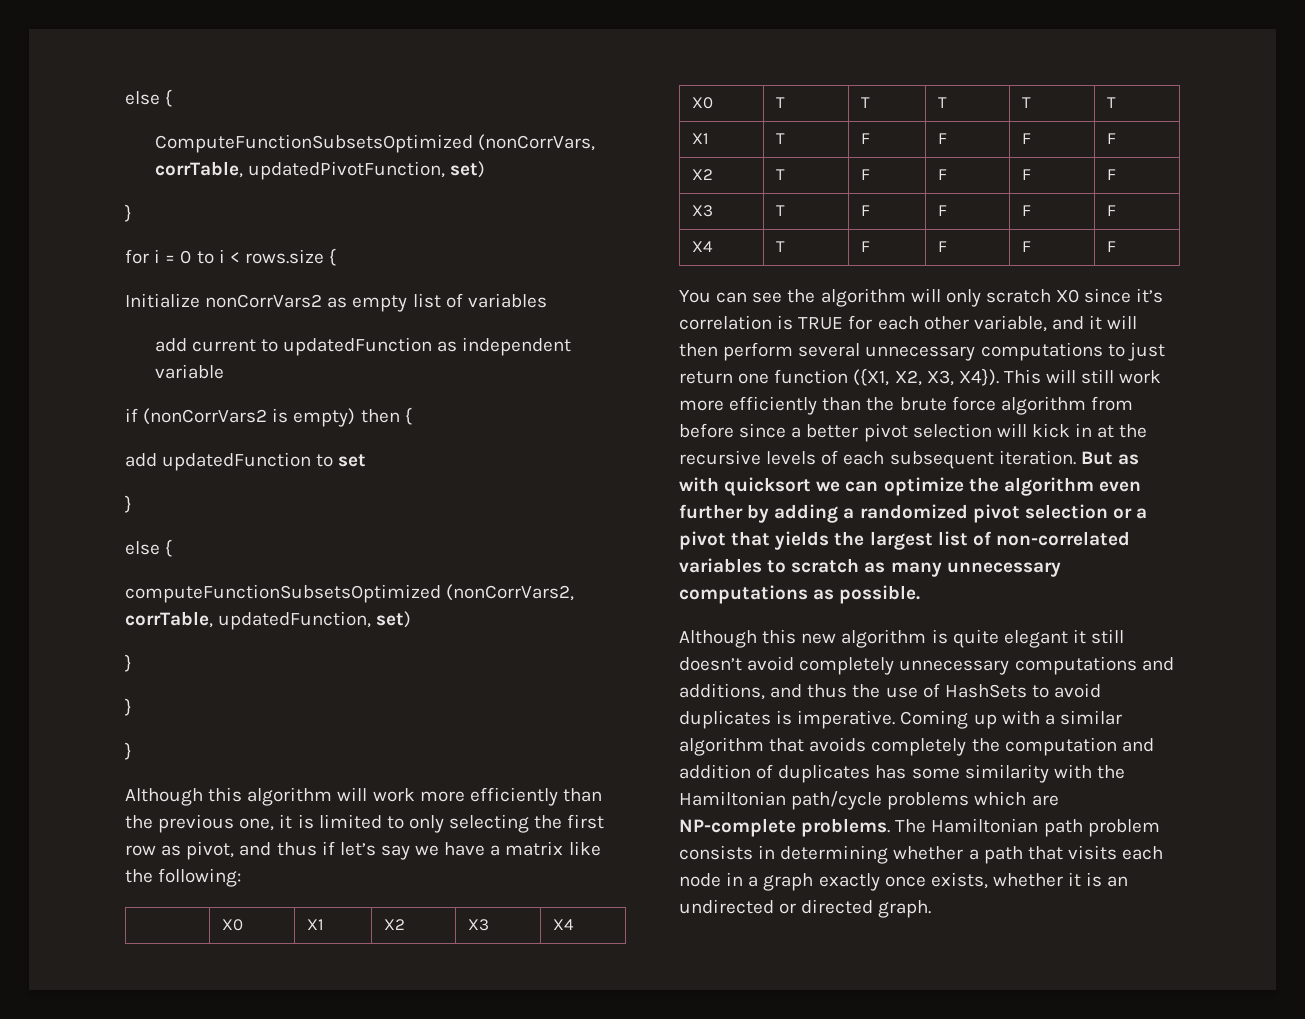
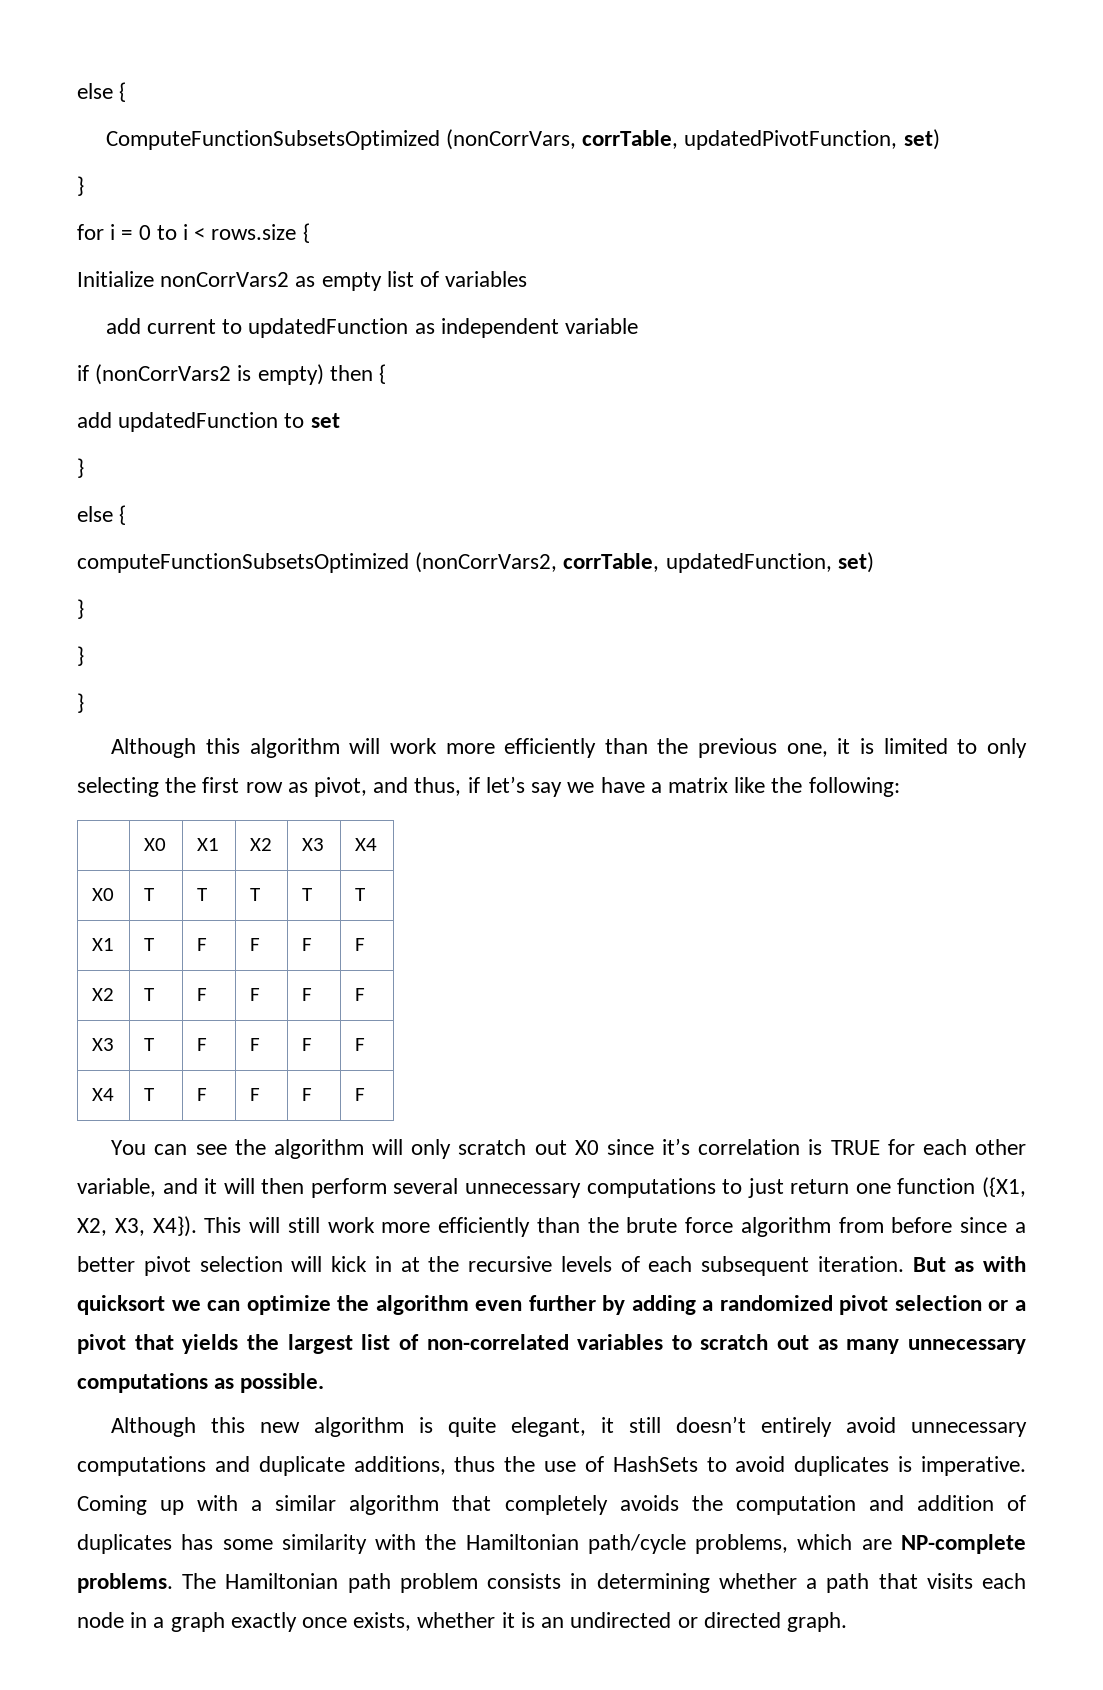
- Although this algorithm will work more efficiently than the previous one, it is limited to only selecting the first row as pivot, and thus if let’s say we have a matrix like the following:
+ Although this algorithm will work more efficiently than the previous one, it is limited to only selecting the first row as pivot, and thus, if let’s say we have a matrix like the following:
- You can see the algorithm will only scratch X0 since it’s correlation is TRUE for each other variable, and it will then perform several unnecessary computations to just return one function ({X1, X2, X3, X4}).
+ You can see the algorithm will only scratch out X0 since it’s correlation is TRUE for each other variable, and it will then perform several unnecessary computations to just return one function ({X1, X2, X3, X4}).
- But as with quicksort we can optimize the algorithm even further by adding a randomized pivot selection or a pivot that yields the largest list of non-correlated variables to scratch as many unnecessary computations as possible.
+ But as with quicksort we can optimize the algorithm even further by adding a randomized pivot selection or a pivot that yields the largest list of non-correlated variables to scratch out as many unnecessary computations as possible.
- Although this new algorithm is quite elegant it still doesn’t avoid completely unnecessary computations and additions, and thus the use of HashSets to avoid duplicates is imperative.
+ Although this new algorithm is quite elegant, it still doesn’t entirely avoid unnecessary computations and duplicate additions, thus the use of HashSets to avoid duplicates is imperative.
- Coming up with a similar algorithm that avoids completely the computation and addition of duplicates has some similarity with the Hamiltonian path/cycle problems which are NP-complete problems.
+ Coming up with a similar algorithm that completely avoids the computation and addition of duplicates has some similarity with the Hamiltonian path/cycle problems, which are NP-complete problems.

